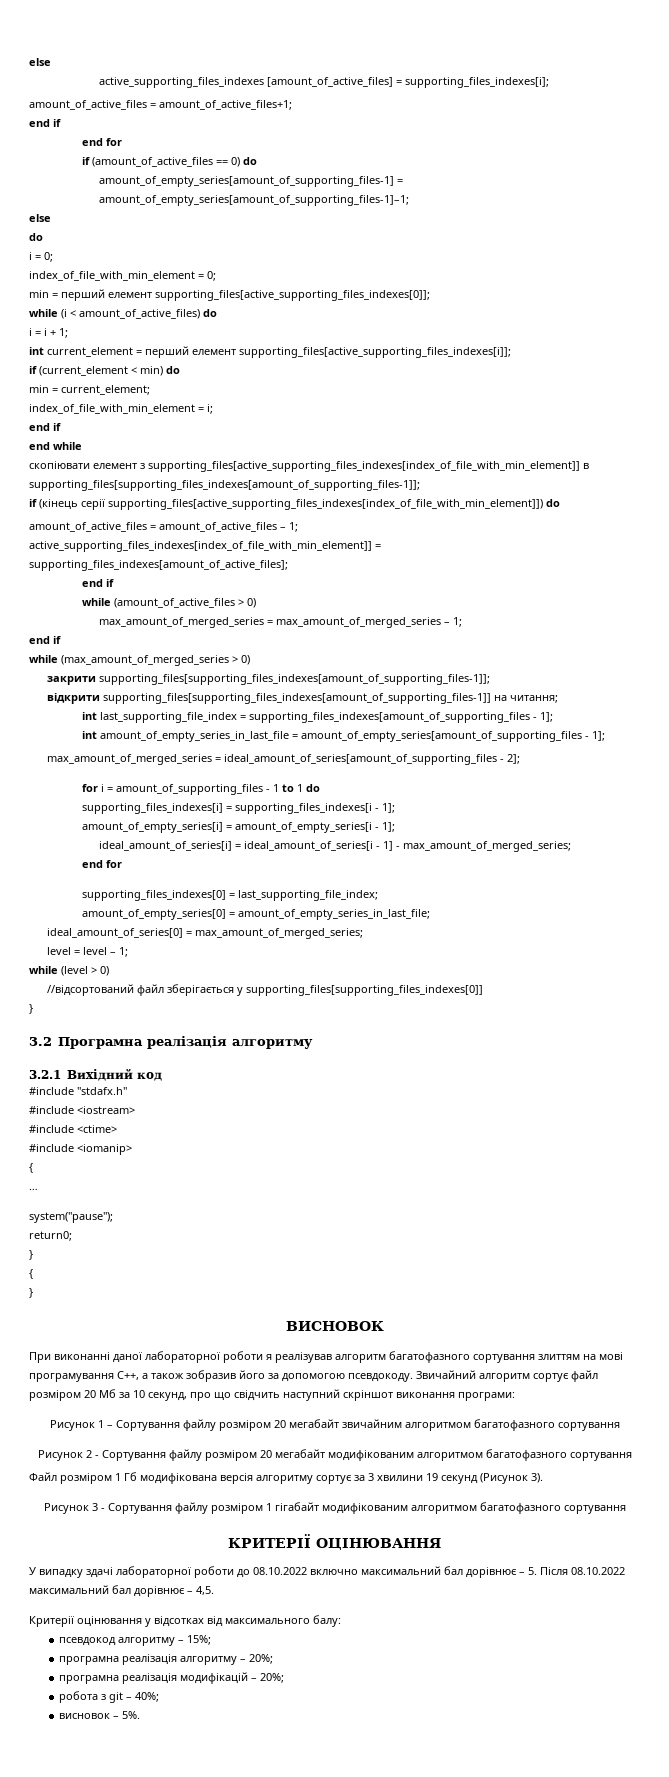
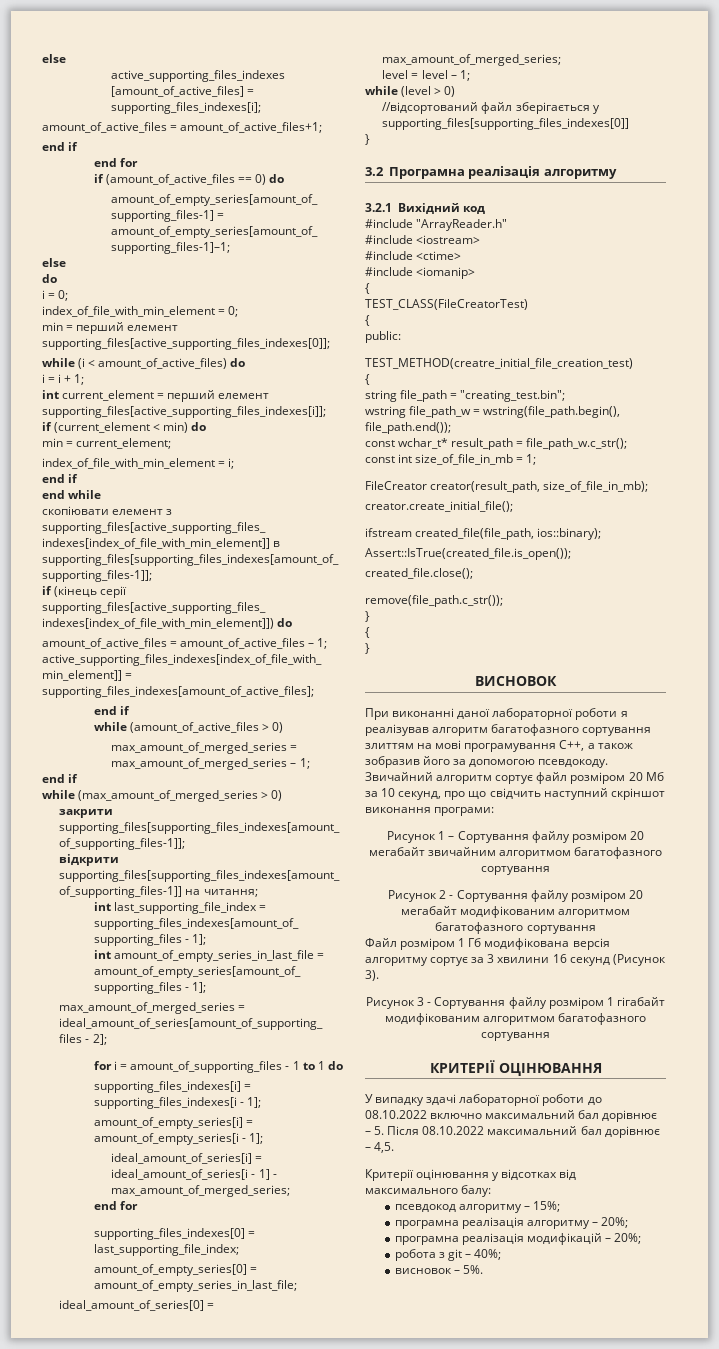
- #include "stdafx.h"
+ #include "ArrayReader.h"
- …
- system("pause");
- return0;
+ TEST_CLASS(FileCreatorTest)
+ {
+ public:
+ TEST_METHOD(creatre_initial_file_creation_test)
+ {
+ string file_path = "creating_test.bin";
+ wstring file_path_w = wstring(file_path.begin(), file_path.end());
+ const wchar_t* result_path = file_path_w.c_str();
+ const int size_of_file_in_mb = 1;
+ FileCreator creator(result_path, size_of_file_in_mb);
+ creator.create_initial_file();
+ ifstream created_file(file_path, ios::binary);
+ Assert::IsTrue(created_file.is_open());
+ created_file.close();
+ remove(file_path.c_str());
- Файл розміром 1 Гб модифікована версія алгоритму сортує за 3 хвилини 19 секунд (Рисунок 3).
+ Файл розміром 1 Гб модифікована версія алгоритму сортує за 3 хвилини 16 секунд (Рисунок 3).

